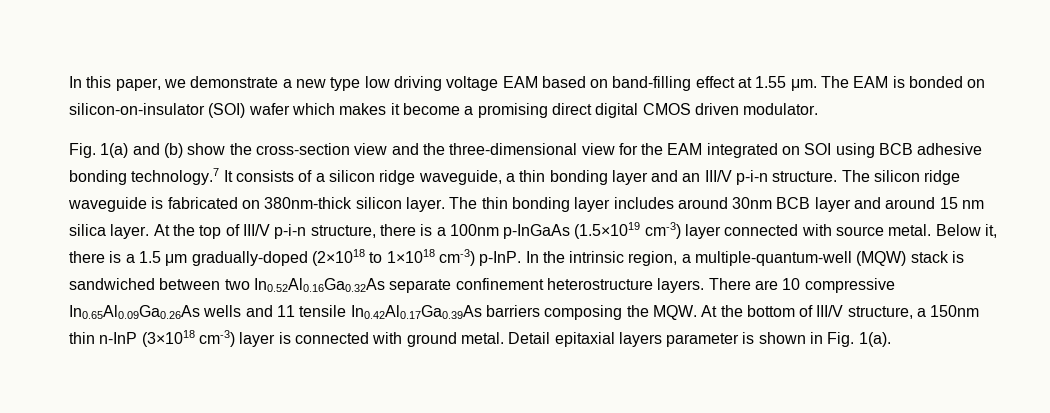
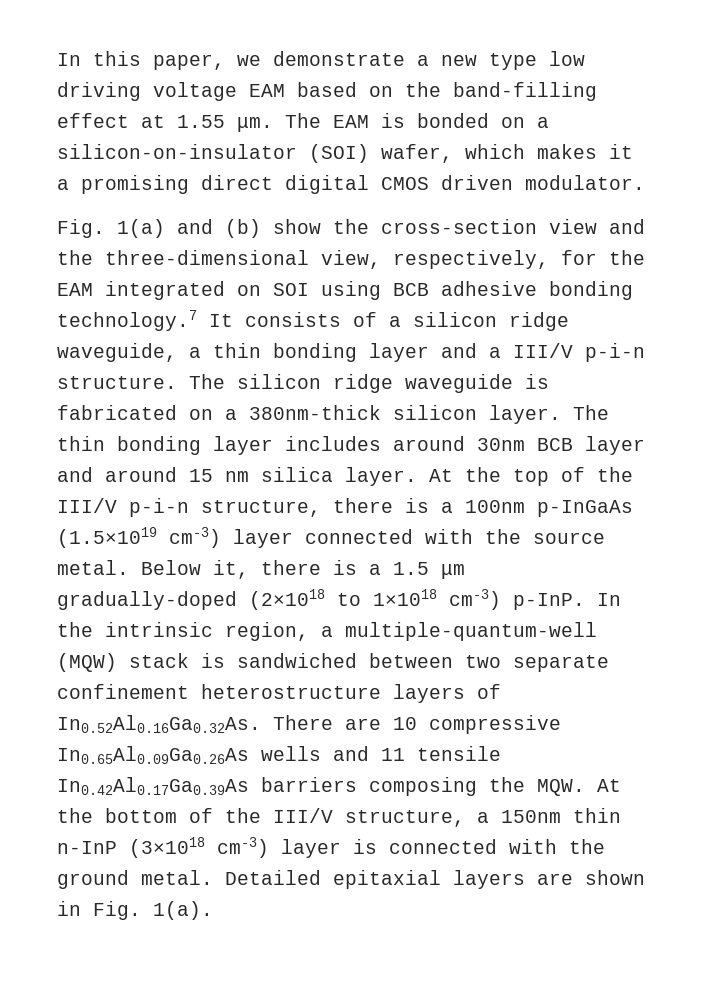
- In this paper, we demonstrate a new type low driving voltage EAM based on band-filling effect at 1.55 μm.
+ In this paper, we demonstrate a new type low driving voltage EAM based on the band-filling effect at 1.55 μm.
- The EAM is bonded on silicon-on-insulator (SOI) wafer which makes it become a promising direct digital CMOS driven modulator.
+ The EAM is bonded on a silicon-on-insulator (SOI) wafer, which makes it a promising direct digital CMOS driven modulator.
- Fig. 1(a) and (b) show the cross-section view and the three-dimensional view for the EAM integrated on SOI using BCB adhesive bonding technology.7 It consists of a silicon ridge waveguide, a thin bonding layer and an III/V p-i-n structure.
+ Fig. 1(a) and (b) show the cross-section view and the three-dimensional view, respectively, for the EAM integrated on SOI using BCB adhesive bonding technology.7 It consists of a silicon ridge waveguide, a thin bonding layer and a III/V p-i-n structure.
- The silicon ridge waveguide is fabricated on 380nm-thick silicon layer.
+ The silicon ridge waveguide is fabricated on a 380nm-thick silicon layer.
- At the top of III/V p-i-n structure, there is a 100nm p-InGaAs (1.5×1019 cm-3) layer connected with source metal.
+ At the top of the III/V p-i-n structure, there is a 100nm p-InGaAs (1.5×1019 cm-3) layer connected with the source metal.
- In the intrinsic region, a multiple-quantum-well (MQW) stack is sandwiched between two In0.52Al0.16Ga0.32As separate confinement heterostructure layers. There are 10 compressive In0.65Al0.09Ga0.26As wells and 11 tensile In0.42Al0.17Ga0.39As barriers composing the MQW. At the bottom of III/V structure, a 150nm thin n-InP (3×1018 cm-3) layer is connected with ground metal.
+ In the intrinsic region, a multiple-quantum-well (MQW) stack is sandwiched between two separate confinement heterostructure layers of In0.52Al0.16Ga0.32As. There are 10 compressive In0.65Al0.09Ga0.26As wells and 11 tensile In0.42Al0.17Ga0.39As barriers composing the MQW. At the bottom of the III/V structure, a 150nm thin n-InP (3×1018 cm-3) layer is connected with the ground metal.
- Detail epitaxial layers parameter is shown in Fig. 1(a).
+ Detailed epitaxial layers are shown in Fig. 1(a).

